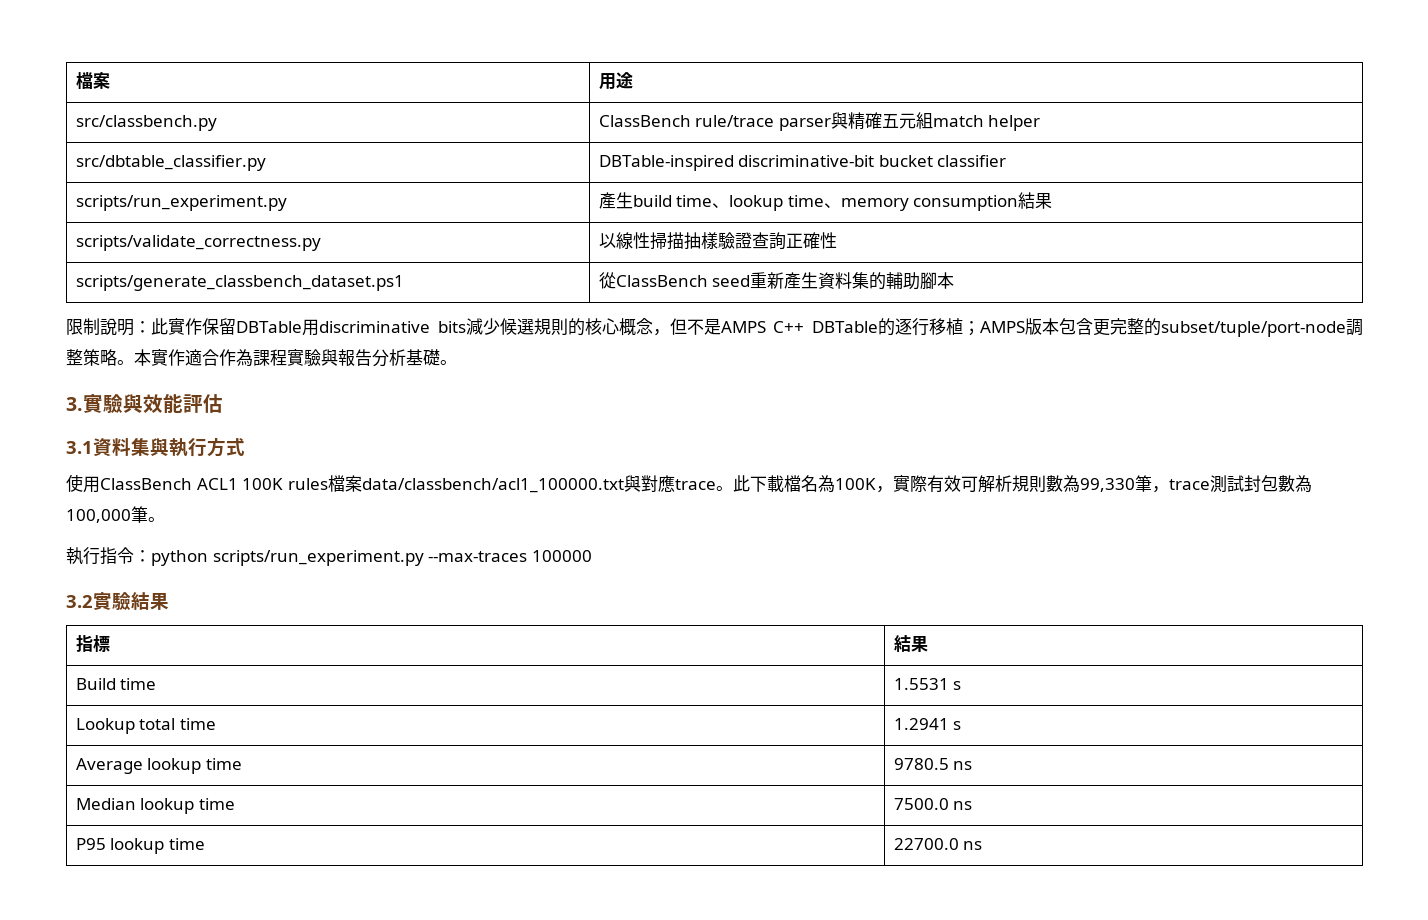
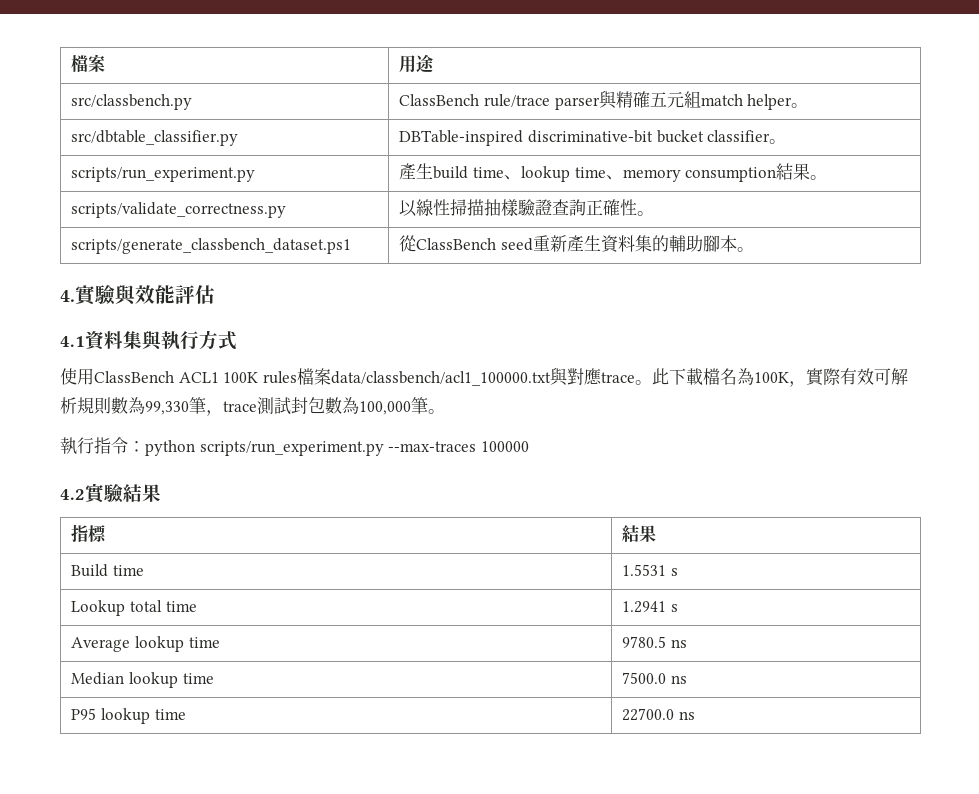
- src/classbench.py | ClassBench rule/trace parser與精確五元組match helper
+ src/classbench.py | ClassBench rule/trace parser與精確五元組match helper。
- src/dbtable_classifier.py | DBTable-inspired discriminative-bit bucket classifier
+ src/dbtable_classifier.py | DBTable-inspired discriminative-bit bucket classifier。
- scripts/run_experiment.py | 產生build time、lookup time、memory consumption結果
+ scripts/run_experiment.py | 產生build time、lookup time、memory consumption結果。
- scripts/validate_correctness.py | 以線性掃描抽樣驗證查詢正確性
+ scripts/validate_correctness.py | 以線性掃描抽樣驗證查詢正確性。
- scripts/generate_classbench_dataset.ps1 | 從ClassBench seed重新產生資料集的輔助腳本
- 限制說明：此實作保留DBTable用discriminative bits減少候選規則的核心概念，但不是AMPS C++ DBTable的逐行移植；AMPS版本包含更完整的subset/tuple/port-node調整策略。本實作適合作為課程實驗與報告分析基礎。
- 3.實驗與效能評估
+ scripts/generate_classbench_dataset.ps1 | 從ClassBench seed重新產生資料集的輔助腳本。
+ 4.實驗與效能評估
- 3.1資料集與執行方式
+ 4.1資料集與執行方式
- 3.2實驗結果
+ 4.2實驗結果

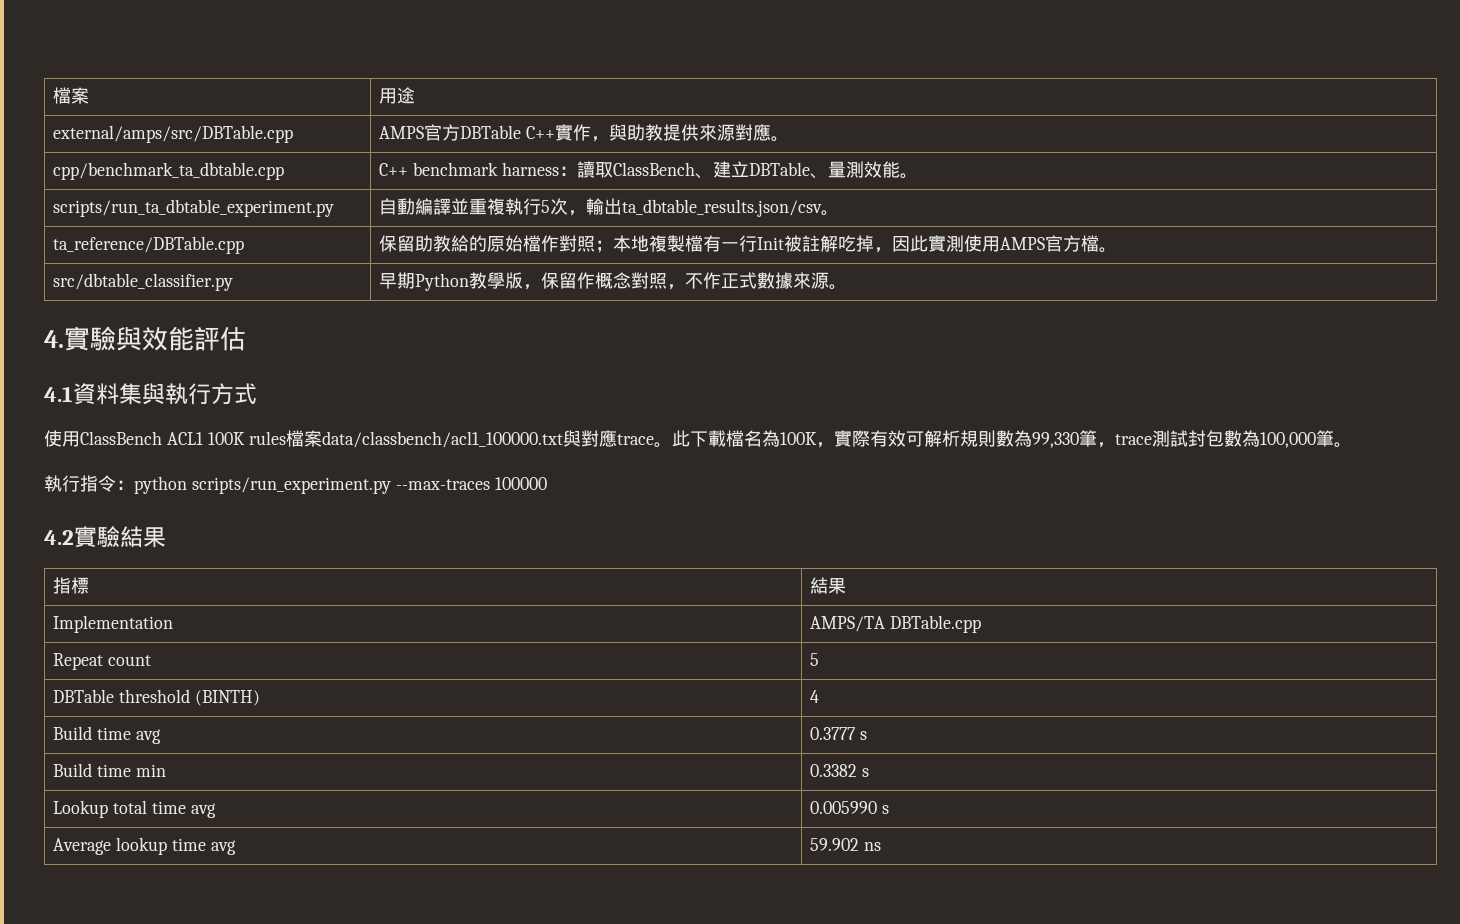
- src/classbench.py | ClassBench rule/trace parser與精確五元組match helper。
- src/dbtable_classifier.py | DBTable-inspired discriminative-bit bucket classifier。
- scripts/run_experiment.py | 產生build time、lookup time、memory consumption結果。
- scripts/validate_correctness.py | 以線性掃描抽樣驗證查詢正確性。
- scripts/generate_classbench_dataset.ps1 | 從ClassBench seed重新產生資料集的輔助腳本。
+ external/amps/src/DBTable.cpp | AMPS官方DBTable C++實作，與助教提供來源對應。
+ cpp/benchmark_ta_dbtable.cpp | C++ benchmark harness：讀取ClassBench、建立DBTable、量測效能。
+ scripts/run_ta_dbtable_experiment.py | 自動編譯並重複執行5次，輸出ta_dbtable_results.json/csv。
+ ta_reference/DBTable.cpp | 保留助教給的原始檔作對照；本地複製檔有一行Init被註解吃掉，因此實測使用AMPS官方檔。
+ src/dbtable_classifier.py | 早期Python教學版，保留作概念對照，不作正式數據來源。
- Build time | 1.5531 s
+ Implementation | AMPS/TA DBTable.cpp
+ Repeat count | 5
+ DBTable threshold (BINTH) | 4
+ Build time avg | 0.3777 s
+ Build time min | 0.3382 s
- Lookup total time | 1.2941 s
+ Lookup total time avg | 0.005990 s
- Average lookup time | 9780.5 ns
- Median lookup time | 7500.0 ns
- P95 lookup time | 22700.0 ns
+ Average lookup time avg | 59.902 ns

